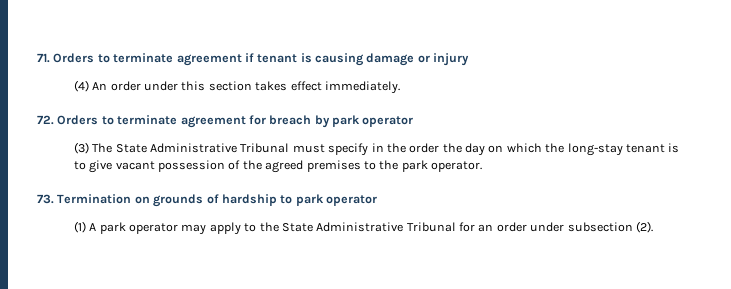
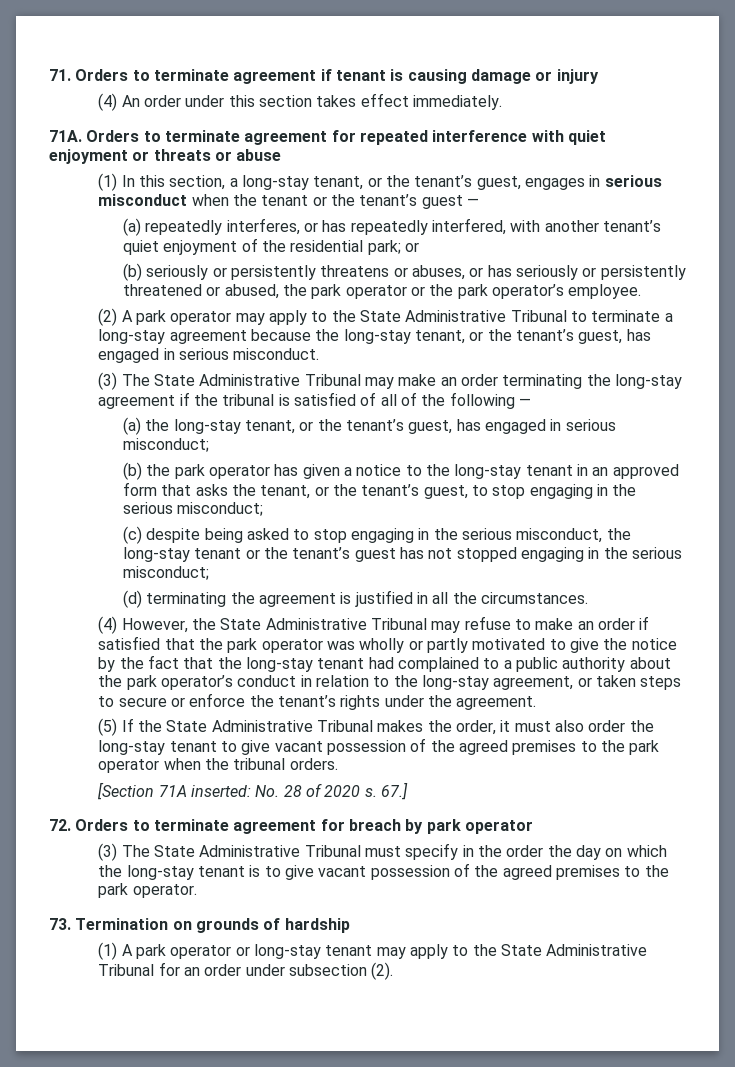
+ 71A. Orders to terminate agreement for repeated interference with quiet enjoyment or threats or abuse
+ (1) In this section, a long-stay tenant, or the tenant’s guest, engages in serious misconduct when the tenant or the tenant’s guest —
+ (a) repeatedly interferes, or has repeatedly interfered, with another tenant’s quiet enjoyment of the residential park; or
+ (b) seriously or persistently threatens or abuses, or has seriously or persistently threatened or abused, the park operator or the park operator’s employee.
+ (2) A park operator may apply to the State Administrative Tribunal to terminate a long-stay agreement because the long-stay tenant, or the tenant’s guest, has engaged in serious misconduct.
+ (3) The State Administrative Tribunal may make an order terminating the long-stay agreement if the tribunal is satisfied of all of the following —
+ (a) the long-stay tenant, or the tenant’s guest, has engaged in serious misconduct;
+ (b) the park operator has given a notice to the long-stay tenant in an approved form that asks the tenant, or the tenant’s guest, to stop engaging in the serious misconduct;
+ (c) despite being asked to stop engaging in the serious misconduct, the long-stay tenant or the tenant’s guest has not stopped engaging in the serious misconduct;
+ (d) terminating the agreement is justified in all the circumstances.
+ (4) However, the State Administrative Tribunal may refuse to make an order if satisfied that the park operator was wholly or partly motivated to give the notice by the fact that the long-stay tenant had complained to a public authority about the park operator’s conduct in relation to the long-stay agreement, or taken steps to secure or enforce the tenant’s rights under the agreement.
+ (5) If the State Administrative Tribunal makes the order, it must also order the long-stay tenant to give vacant possession of the agreed premises to the park operator when the tribunal orders.
+ [Section 71A inserted: No. 28 of 2020 s. 67.]
- 73. Termination on grounds of hardship to park operator
+ 73. Termination on grounds of hardship
- (1) A park operator may apply to the State Administrative Tribunal for an order under subsection (2).
+ (1) A park operator or long-stay tenant may apply to the State Administrative Tribunal for an order under subsection (2).

